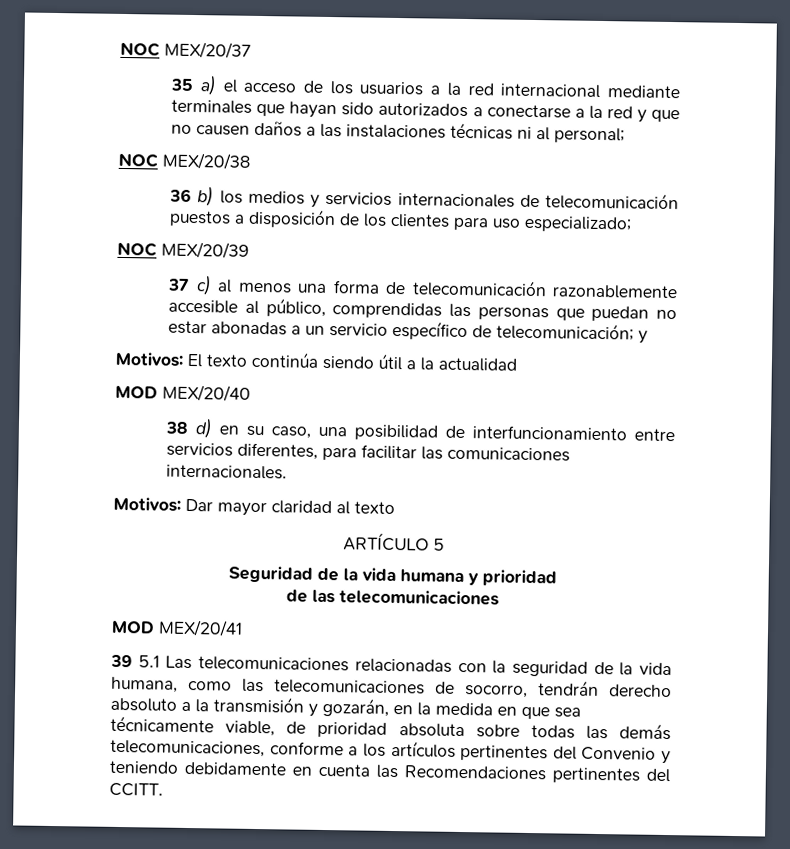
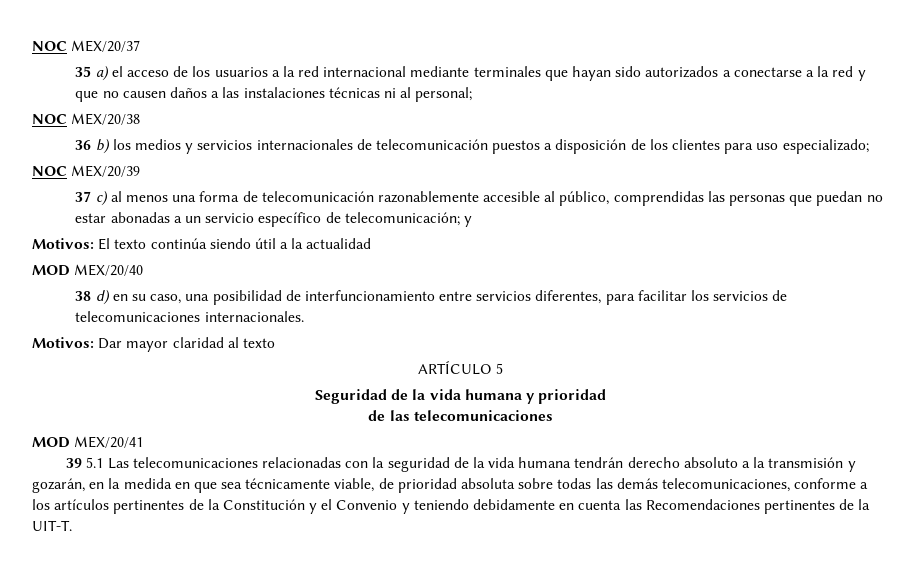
- 38 d) en su caso, una posibilidad de interfuncionamiento entre servicios diferentes, para facilitar las comunicaciones internacionales.
+ 38 d) en su caso, una posibilidad de interfuncionamiento entre servicios diferentes, para facilitar los servicios de telecomunicaciones internacionales.
- 39 5.1 Las telecomunicaciones relacionadas con la seguridad de la vida humana, como las telecomunicaciones de socorro, tendrán derecho absoluto a la transmisión y gozarán, en la medida en que sea técnicamente viable, de prioridad absoluta sobre todas las demás telecomunicaciones, conforme a los artículos pertinentes del Convenio y teniendo debidamente en cuenta las Recomendaciones pertinentes del CCITT.
+ 39 5.1 Las telecomunicaciones relacionadas con la seguridad de la vida humana tendrán derecho absoluto a la transmisión y gozarán, en la medida en que sea técnicamente viable, de prioridad absoluta sobre todas las demás telecomunicaciones, conforme a los artículos pertinentes de la Constitución y el Convenio y teniendo debidamente en cuenta las Recomendaciones pertinentes de la UIT-T.

